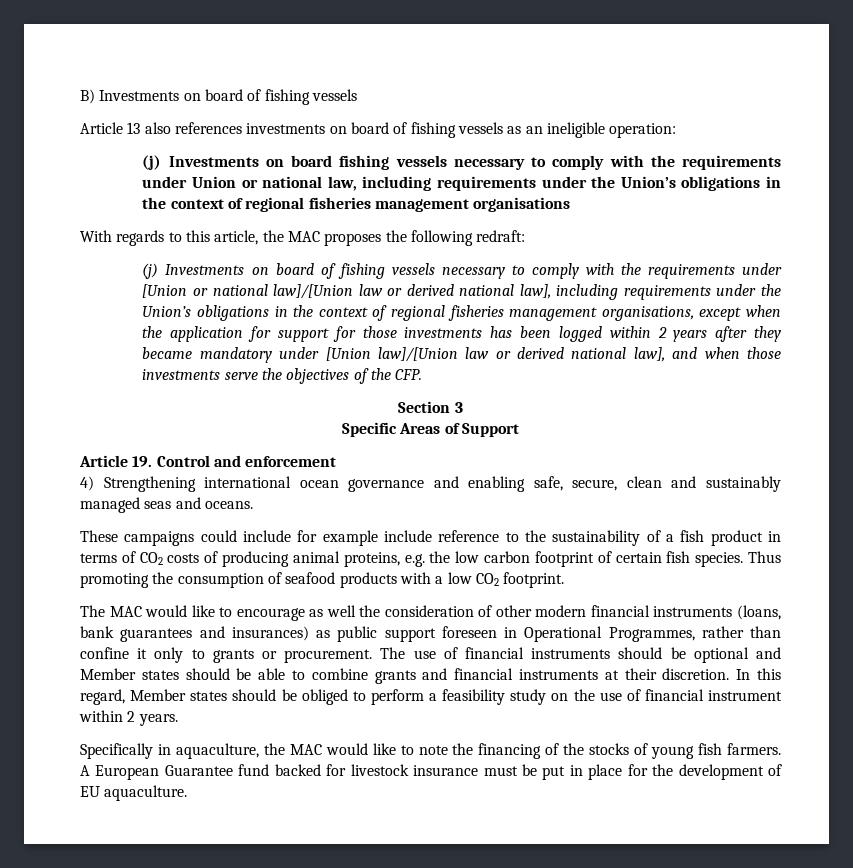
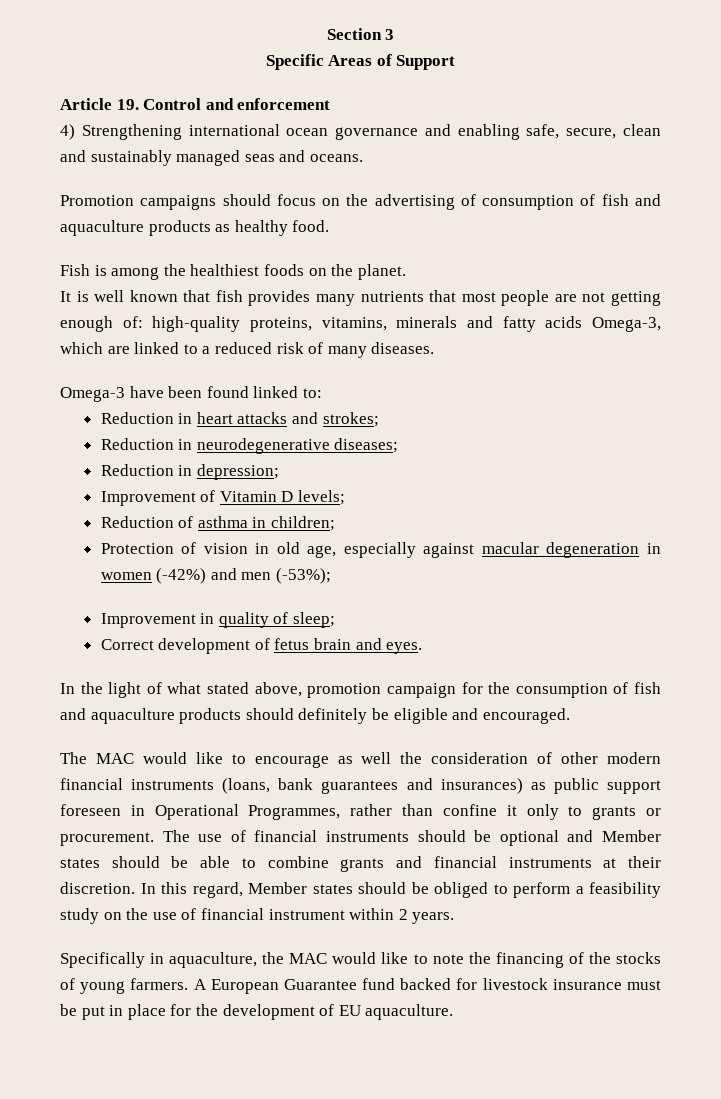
- B) Investments on board of fishing vessels
- Article 13 also references investments on board of fishing vessels as an ineligible operation:
- (j) Investments on board fishing vessels necessary to comply with the requirements under Union or national law, including requirements under the Union’s obligations in the context of regional fisheries management organisations
- With regards to this article, the MAC proposes the following redraft:
- (j) Investments on board of fishing vessels necessary to comply with the requirements under [Union or national law]/[Union law or derived national law], including requirements under the Union’s obligations in the context of regional fisheries management organisations, except when the application for support for those investments has been logged within 2 years after they became mandatory under [Union law]/[Union law or derived national law], and when those investments serve the objectives of the CFP.
- These campaigns could include for example include reference to the sustainability of a fish product in terms of CO2 costs of producing animal proteins, e.g. the low carbon footprint of certain fish species. Thus promoting the consumption of seafood products with a low CO2 footprint.
+ Promotion campaigns should focus on the advertising of consumption of fish and aquaculture products as healthy food.
+ Fish is among the healthiest foods on the planet.
+ It is well known that fish provides many nutrients that most people are not getting enough of: high-quality proteins, vitamins, minerals and fatty acids Omega-3, which are linked to a reduced risk of many diseases.
+ Omega-3 have been found linked to:
+ Reduction in heart attacks and strokes;
+ Reduction in neurodegenerative diseases;
+ Reduction in depression;
+ Improvement of Vitamin D levels;
+ Reduction of asthma in children;
+ Protection of vision in old age, especially against macular degeneration in women (-42%) and men (-53%);
+ Improvement in quality of sleep;
+ Correct development of fetus brain and eyes.
+ In the light of what stated above, promotion campaign for the consumption of fish and aquaculture products should definitely be eligible and encouraged.
- Specifically in aquaculture, the MAC would like to note the financing of the stocks of young fish farmers.
+ Specifically in aquaculture, the MAC would like to note the financing of the stocks of young farmers.

